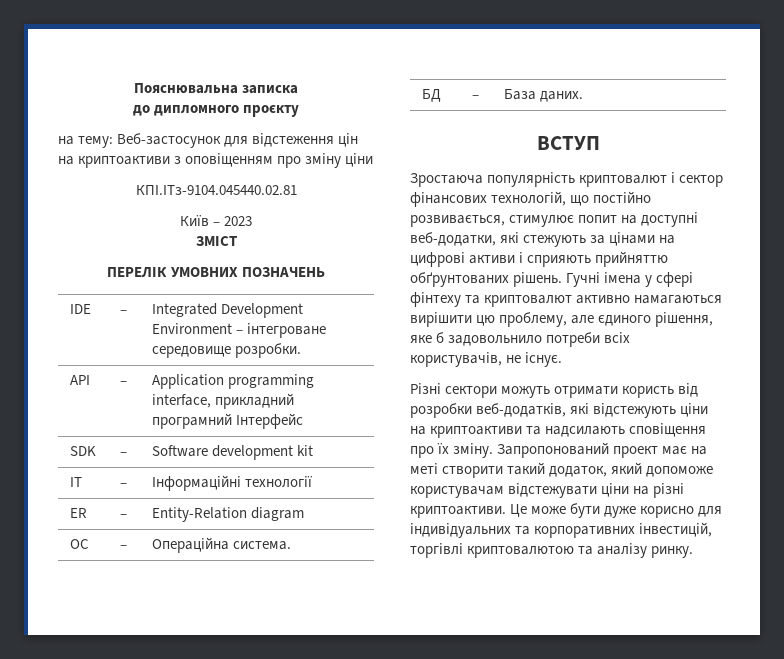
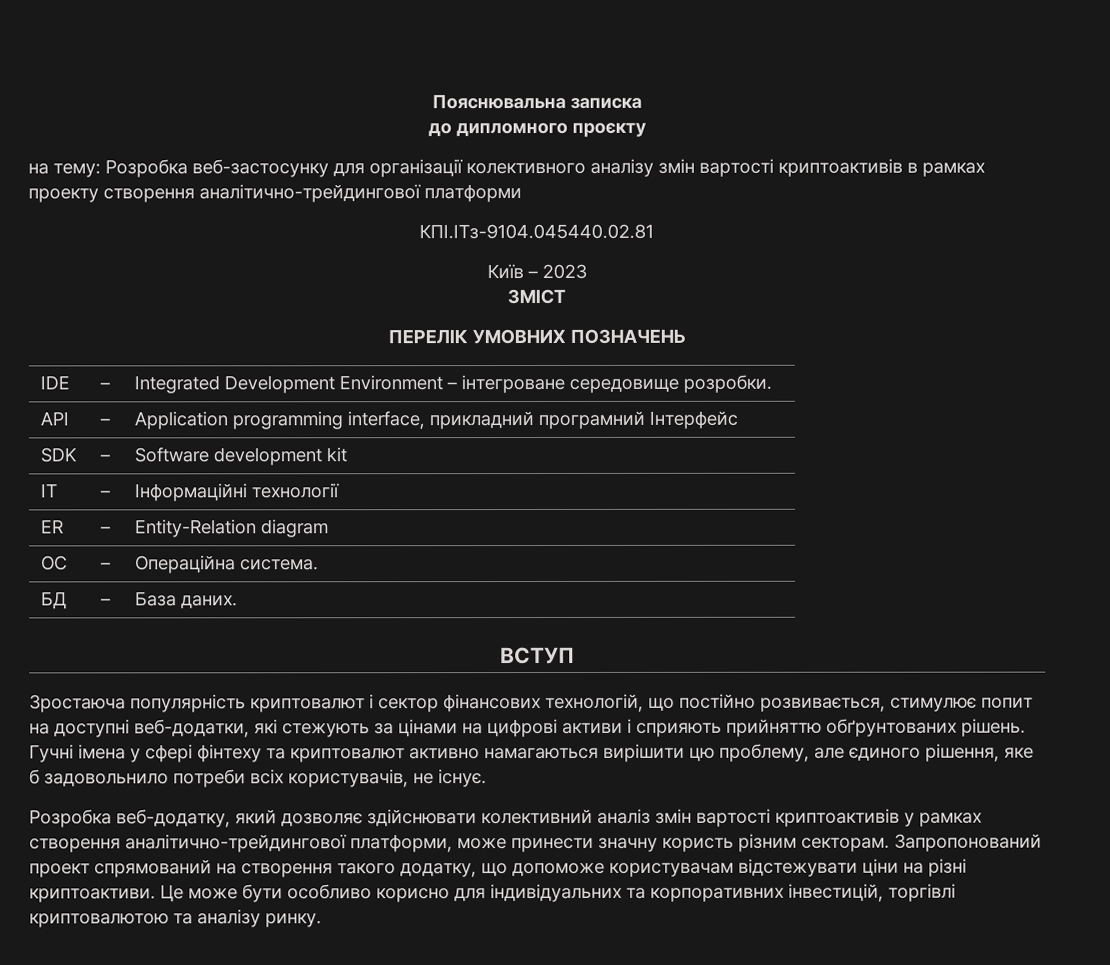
- на тему: Веб-застосунок для відстеження цін на криптоактиви з оповіщенням про зміну ціни
+ на тему: Розробка веб-застосунку для організації колективного аналізу змін вартості криптоактивів в рамках проекту створення аналітично-трейдингової платформи
- Різні сектори можуть отримати користь від розробки веб-додатків, які відстежують ціни на криптоактиви та надсилають сповіщення про їх зміну. Запропонований проект має на меті створити такий додаток, який допоможе користувачам відстежувати ціни на різні криптоактиви.
+ Розробка веб-додатку, який дозволяє здійснювати колективний аналіз змін вартості криптоактивів у рамках створення аналітично-трейдингової платформи, може принести значну користь різним секторам. Запропонований проект спрямований на створення такого додатку, що допоможе користувачам відстежувати ціни на різні криптоактиви.
- Це може бути дуже корисно для індивідуальних та корпоративних інвестицій, торгівлі криптовалютою та аналізу ринку.
+ Це може бути особливо корисно для індивідуальних та корпоративних інвестицій, торгівлі криптовалютою та аналізу ринку.

